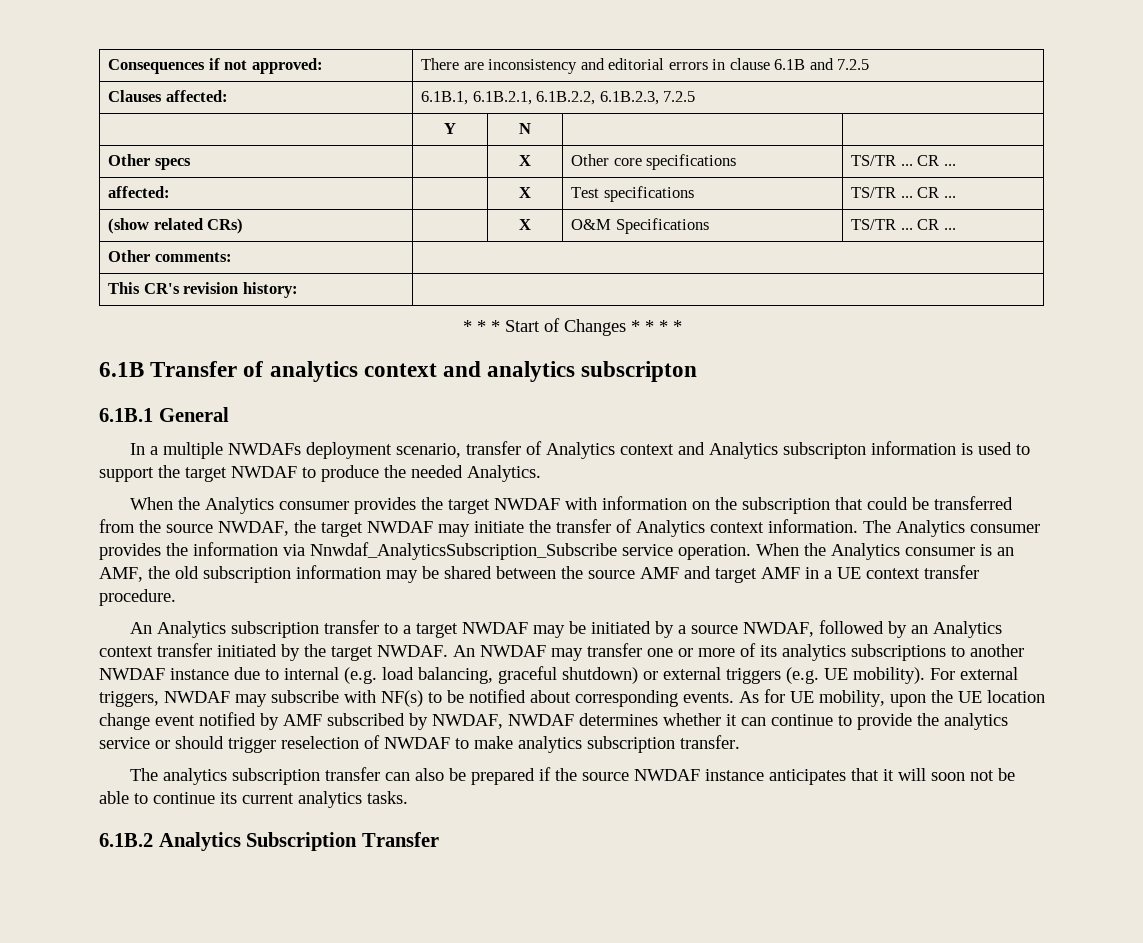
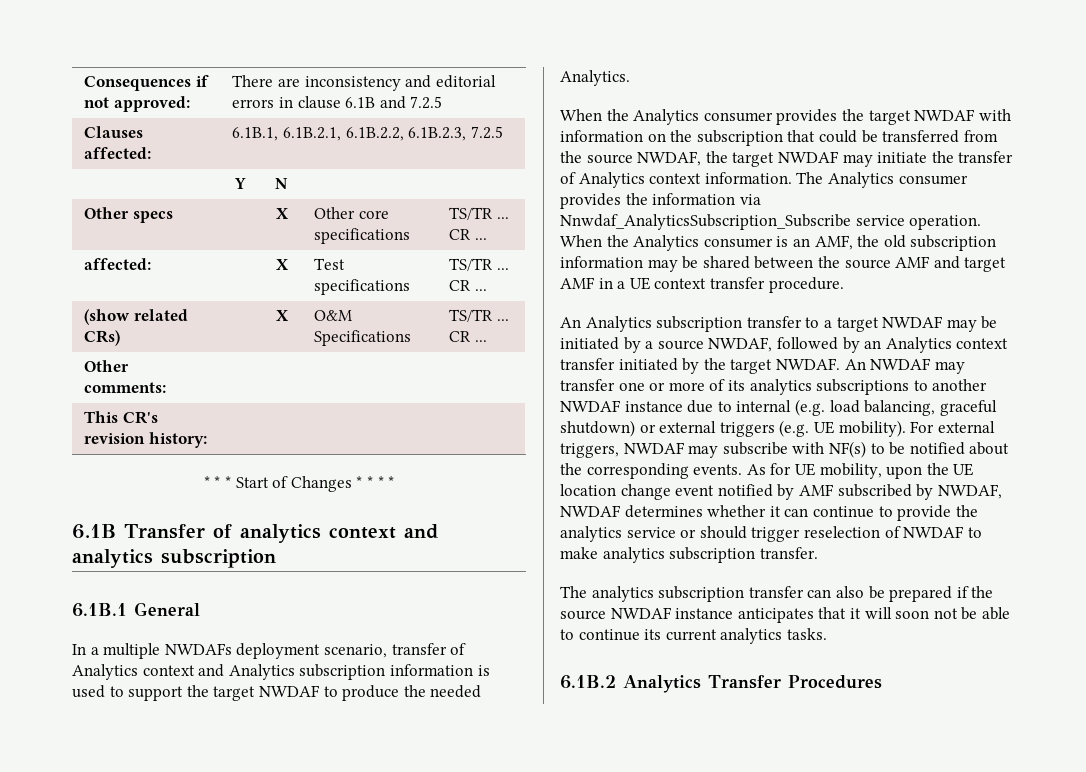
- 6.1B Transfer of analytics context and analytics subscripton
+ 6.1B Transfer of analytics context and analytics subscription
- In a multiple NWDAFs deployment scenario, transfer of Analytics context and Analytics subscripton information is used to support the target NWDAF to produce the needed Analytics.
+ In a multiple NWDAFs deployment scenario, transfer of Analytics context and Analytics subscription information is used to support the target NWDAF to produce the needed Analytics.
- For external triggers, NWDAF may subscribe with NF(s) to be notified about corresponding events.
+ For external triggers, NWDAF may subscribe with NF(s) to be notified about the corresponding events.
- 6.1B.2 Analytics Subscription Transfer
+ 6.1B.2 Analytics Transfer Procedures

